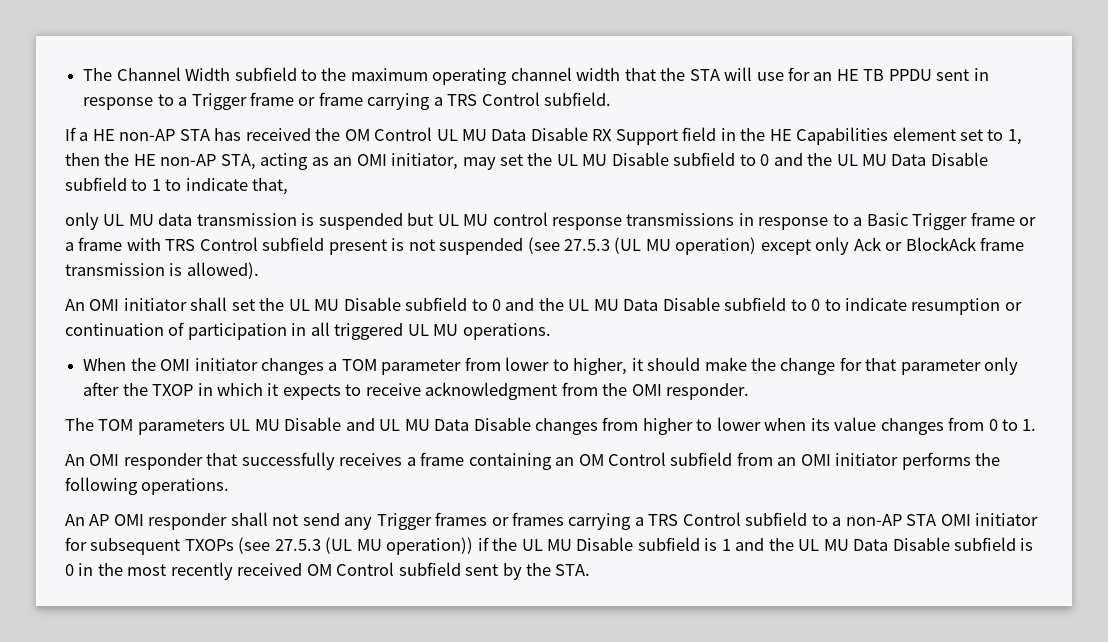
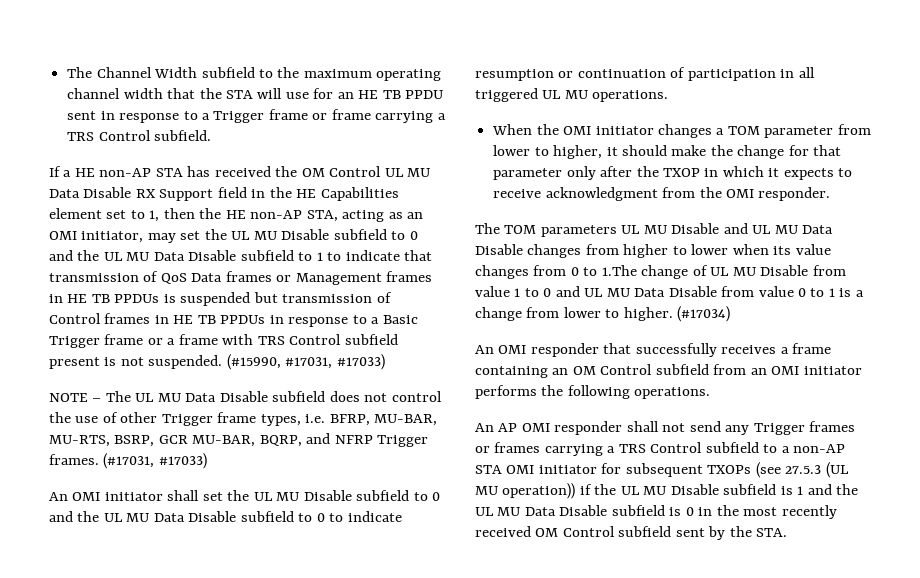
- If a HE non-AP STA has received the OM Control UL MU Data Disable RX Support field in the HE Capabilities element set to 1, then the HE non-AP STA, acting as an OMI initiator, may set the UL MU Disable subfield to 0 and the UL MU Data Disable subfield to 1 to indicate that,
- only UL MU data transmission is suspended but UL MU control response transmissions in response to a Basic Trigger frame or a frame with TRS Control subfield present is not suspended (see 27.5.3 (UL MU operation) except only Ack or BlockAck frame transmission is allowed).
+ If a HE non-AP STA has received the OM Control UL MU Data Disable RX Support field in the HE Capabilities element set to 1, then the HE non-AP STA, acting as an OMI initiator, may set the UL MU Disable subfield to 0 and the UL MU Data Disable subfield to 1 to indicate that transmission of QoS Data frames or Management frames in HE TB PPDUs is suspended but transmission of Control frames in HE TB PPDUs in response to a Basic Trigger frame or a frame with TRS Control subfield present is not suspended. (#15990, #17031, #17033)
+ NOTE – The UL MU Data Disable subfield does not control the use of other Trigger frame types, i.e. BFRP, MU-BAR, MU-RTS, BSRP, GCR MU-BAR, BQRP, and NFRP Trigger frames. (#17031, #17033)
- The TOM parameters UL MU Disable and UL MU Data Disable changes from higher to lower when its value changes from 0 to 1.
+ The TOM parameters UL MU Disable and UL MU Data Disable changes from higher to lower when its value changes from 0 to 1.The change of UL MU Disable from value 1 to 0 and UL MU Data Disable from value 0 to 1 is a change from lower to higher. (#17034)

